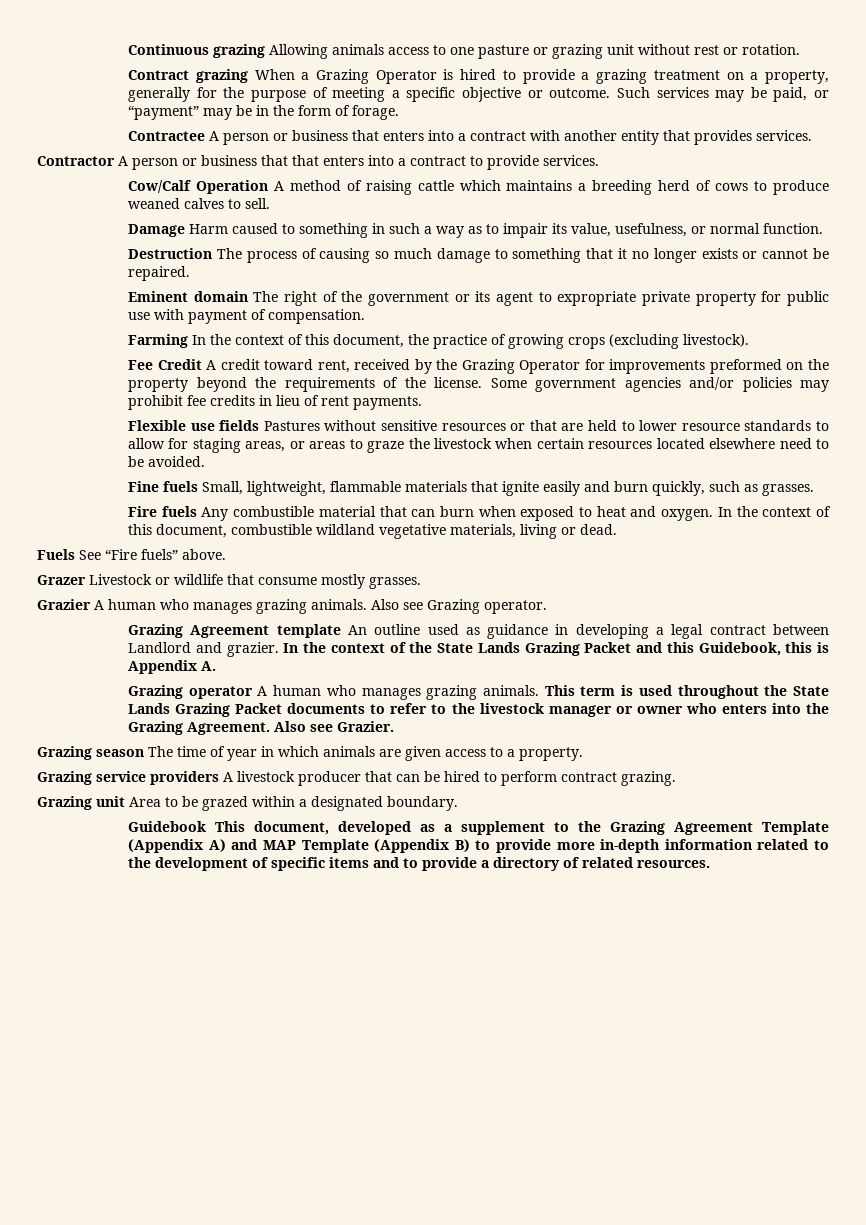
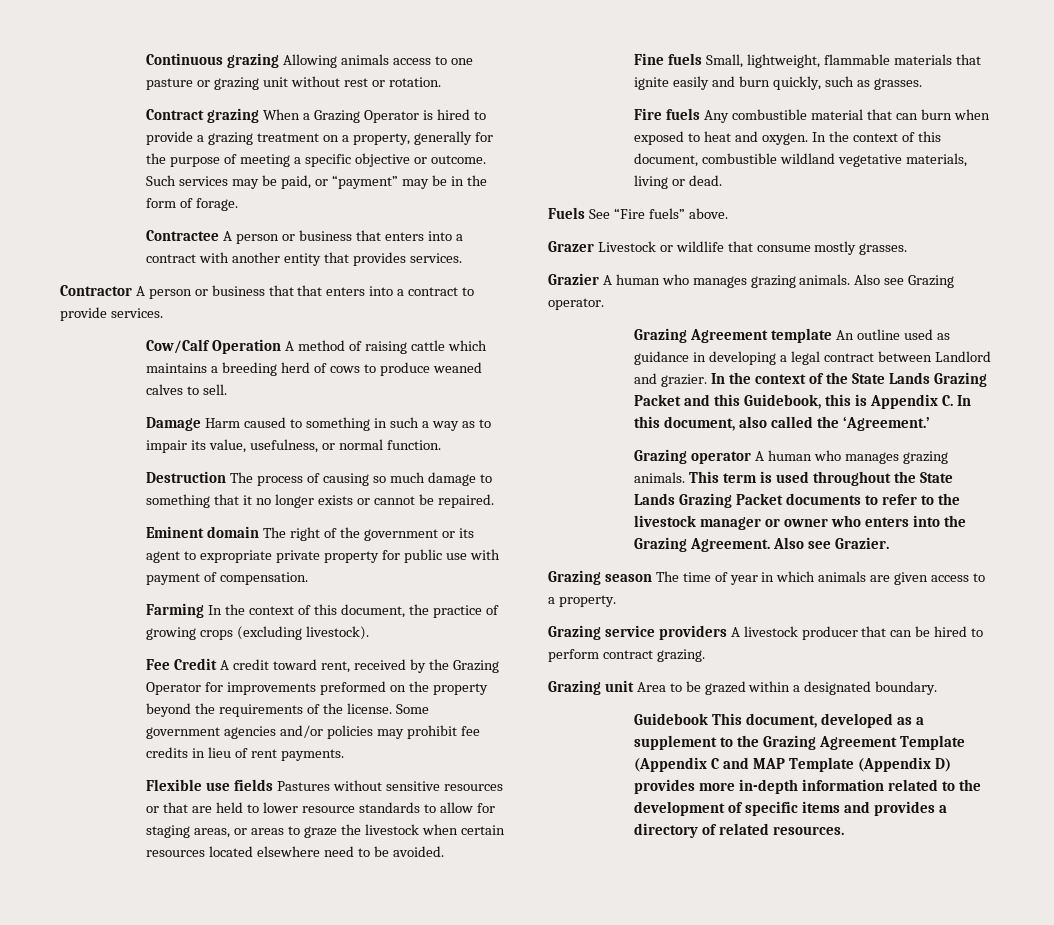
- In the context of the State Lands Grazing Packet and this Guidebook, this is Appendix A.
+ In the context of the State Lands Grazing Packet and this Guidebook, this is Appendix C. In this document, also called the ‘Agreement.’
- Guidebook This document, developed as a supplement to the Grazing Agreement Template (Appendix A) and MAP Template (Appendix B) to provide more in-depth information related to the development of specific items and to provide a directory of related resources.
+ Guidebook This document, developed as a supplement to the Grazing Agreement Template (Appendix C and MAP Template (Appendix D) provides more in-depth information related to the development of specific items and provides a directory of related resources.

